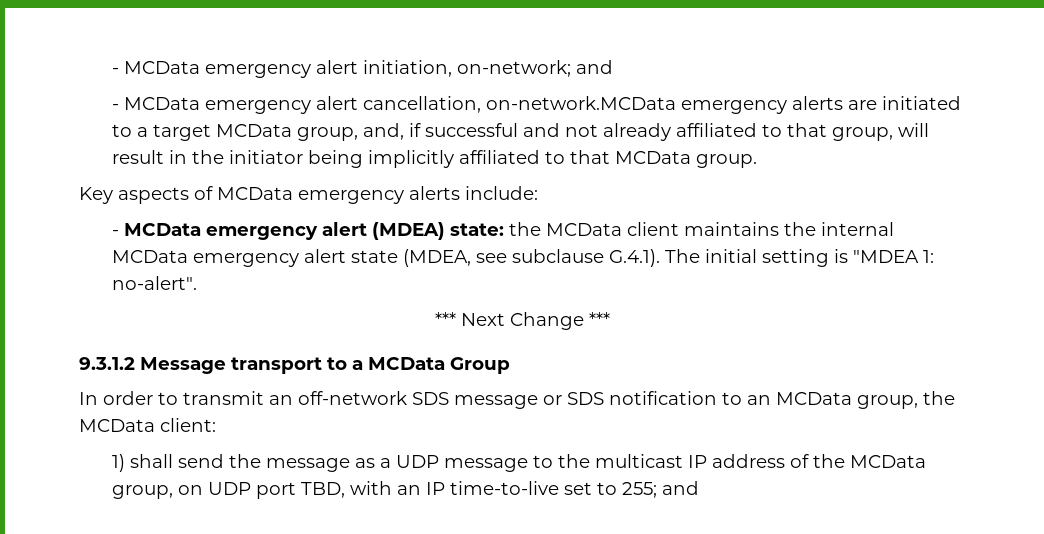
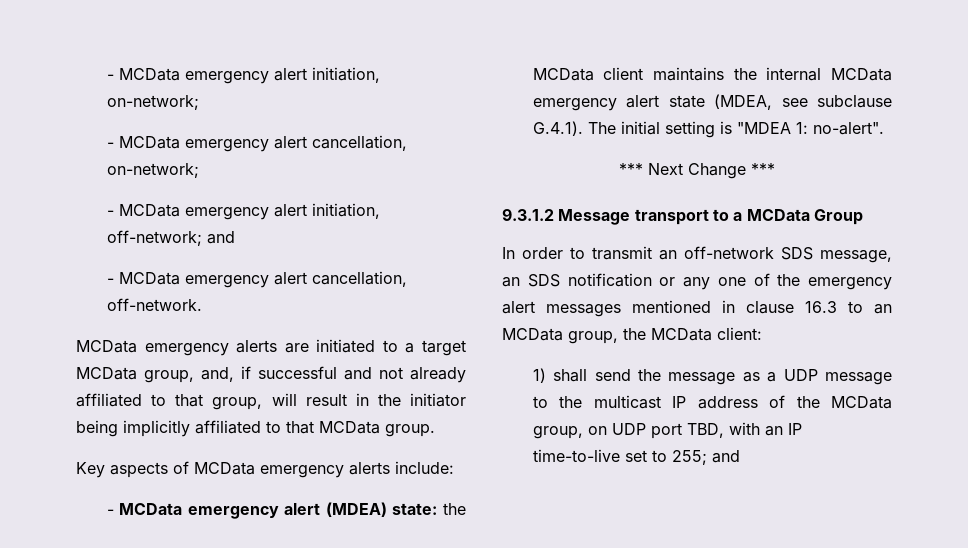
- - MCData emergency alert initiation, on-network; and
+ - MCData emergency alert initiation, on-network;
+ - MCData emergency alert cancellation, on-network;
+ - MCData emergency alert initiation, off-network; and
- - MCData emergency alert cancellation, on-network.MCData emergency alerts are initiated to a target MCData group, and, if successful and not already affiliated to that group, will result in the initiator being implicitly affiliated to that MCData group.
+ - MCData emergency alert cancellation, off-network.
+ MCData emergency alerts are initiated to a target MCData group, and, if successful and not already affiliated to that group, will result in the initiator being implicitly affiliated to that MCData group.
- In order to transmit an off-network SDS message or SDS notification to an MCData group, the MCData client:
+ In order to transmit an off-network SDS message, an SDS notification or any one of the emergency alert messages mentioned in clause 16.3 to an MCData group, the MCData client:

